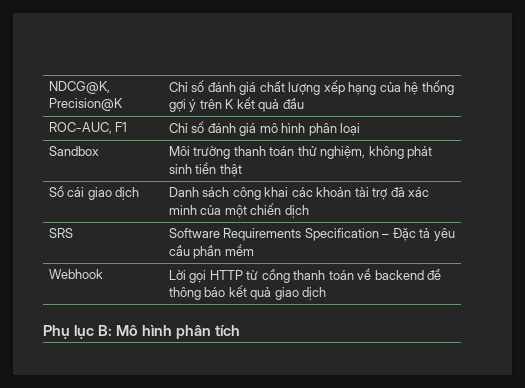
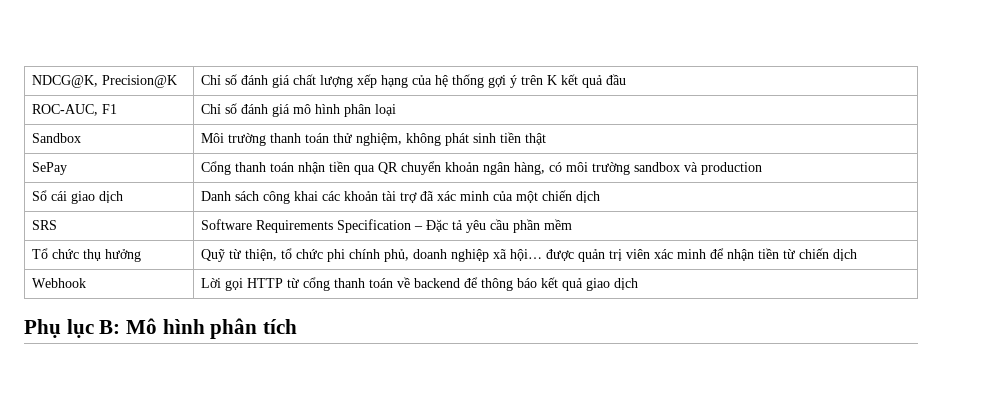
+ SePay | Cổng thanh toán nhận tiền qua QR chuyển khoản ngân hàng, có môi trường sandbox và production
+ Tổ chức thụ hưởng | Quỹ từ thiện, tổ chức phi chính phủ, doanh nghiệp xã hội… được quản trị viên xác minh để nhận tiền từ chiến dịch

